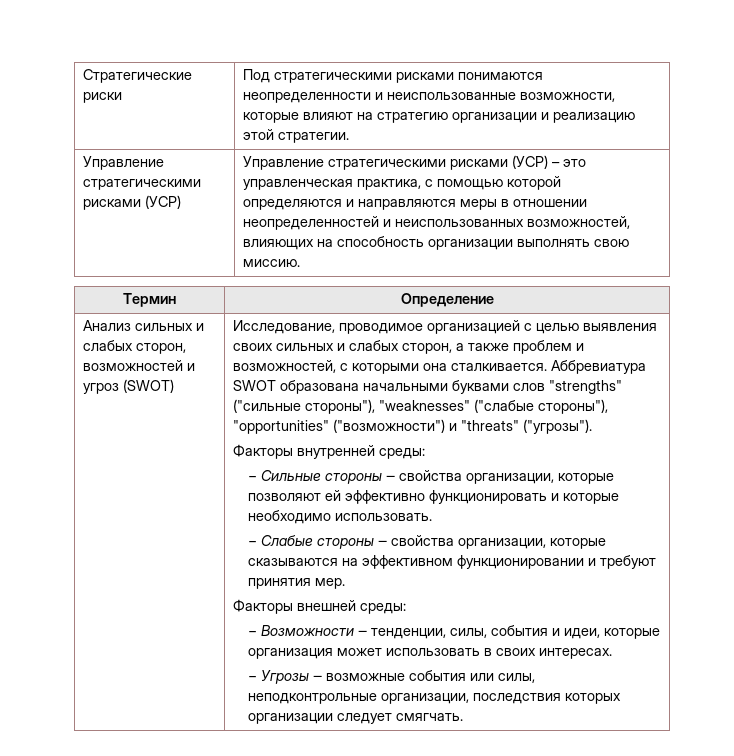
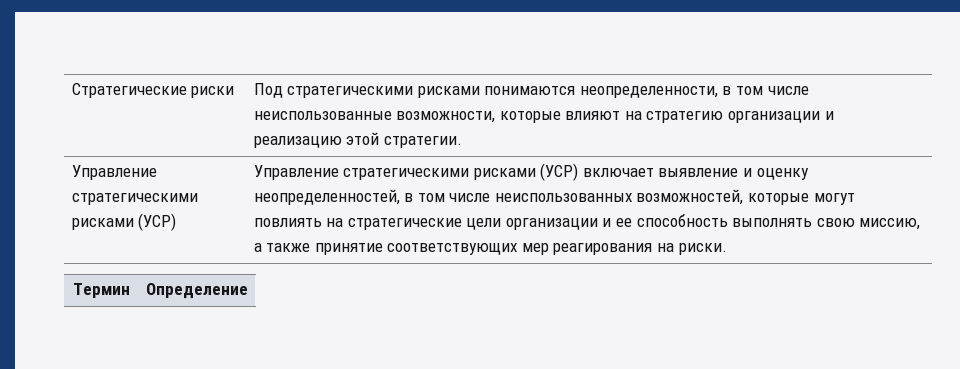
- Стратегические риски | Под стратегическими рисками понимаются неопределенности и неиспользованные возможности, которые влияют на стратегию организации и реализацию этой стратегии.
+ Стратегические риски | Под стратегическими рисками понимаются неопределенности, в том числе неиспользованные возможности, которые влияют на стратегию организации и реализацию этой стратегии.
- Управление стратегическими рисками (УСР) | Управление стратегическими рисками (УСР) – это управленческая практика, с помощью которой определяются и направляются меры в отношении неопределенностей и неиспользованных возможностей, влияющих на способность организации выполнять свою миссию.
+ Управление стратегическими рисками (УСР) | Управление стратегическими рисками (УСР) включает выявление и оценку неопределенностей, в том числе неиспользованных возможностей, которые могут повлиять на стратегические цели организации и ее способность выполнять свою миссию, а также принятие соответствующих мер реагирования на риски.
  Термин | Определение
- Анализ сильных и слабых сторон, возможностей и угроз (SWOT) | Исследование, проводимое организацией с целью выявления своих сильных и слабых сторон, а также проблем и возможностей, с которыми она сталкивается. Аббревиатура SWOT образована начальными буквами слов "strengths" ("сильные стороны"), "weaknesses" ("слабые стороны"), "opportunities" ("возможности") и "threats" ("угрозы").
- Факторы внутренней среды:
- − Сильные стороны ‒ свойства организации, которые позволяют ей эффективно функционировать и которые необходимо использовать.
- − Слабые стороны ‒ свойства организации, которые сказываются на эффективном функционировании и требуют принятия мер.
- Факторы внешней среды:
- − Возможности ‒ тенденции, силы, события и идеи, которые организация может использовать в своих интересах.
- − Угрозы ‒ возможные события или силы, неподконтрольные организации, последствия которых организации следует смягчать.

